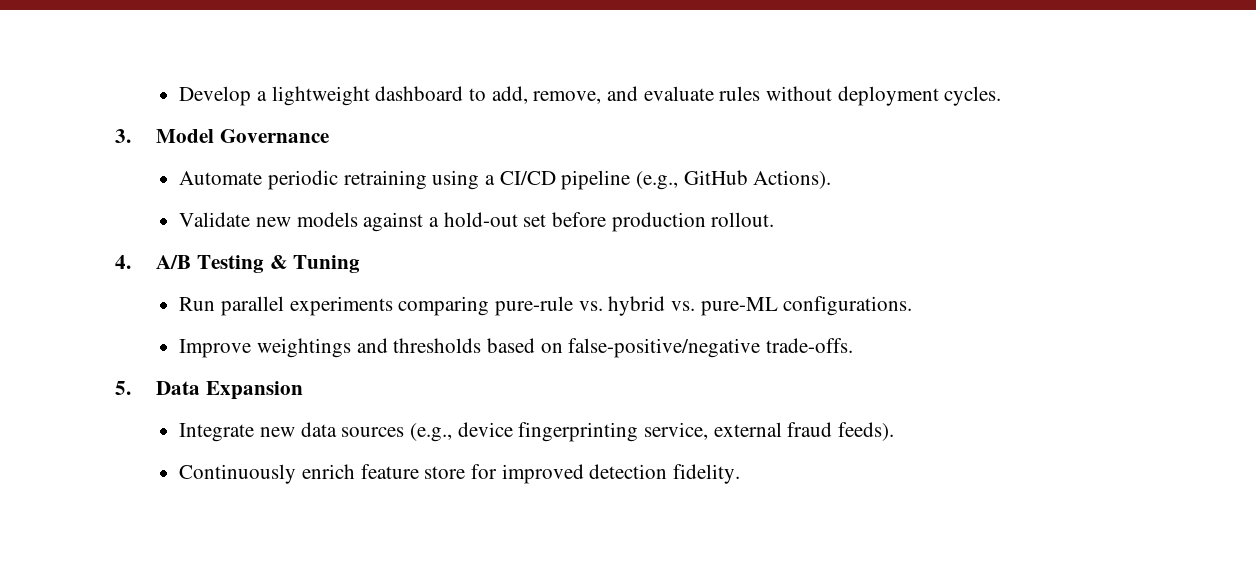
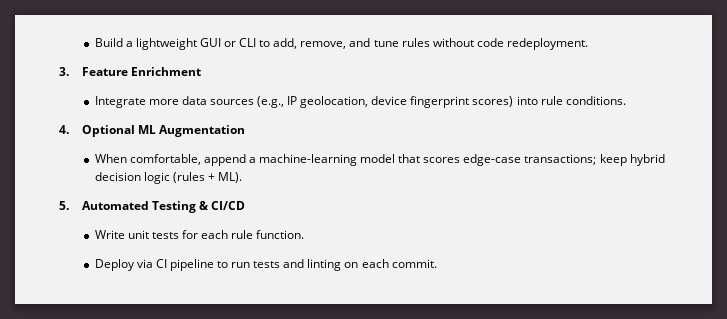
- Develop a lightweight dashboard to add, remove, and evaluate rules without deployment cycles.
+ Build a lightweight GUI or CLI to add, remove, and tune rules without code redeployment.
- 3. Model Governance
- Automate periodic retraining using a CI/CD pipeline (e.g., GitHub Actions).
- Validate new models against a hold-out set before production rollout.
- 4. A/B Testing & Tuning
- Run parallel experiments comparing pure-rule vs. hybrid vs. pure-ML configurations.
- Improve weightings and thresholds based on false-positive/negative trade-offs.
- 5. Data Expansion
+ 3. Feature Enrichment
- Integrate new data sources (e.g., device fingerprinting service, external fraud feeds).
- Continuously enrich feature store for improved detection fidelity.
+ Integrate more data sources (e.g., IP geolocation, device fingerprint scores) into rule conditions.
+ 4. Optional ML Augmentation
+ When comfortable, append a machine-learning model that scores edge-case transactions; keep hybrid decision logic (rules + ML).
+ 5. Automated Testing & CI/CD
+ Write unit tests for each rule function.
+ Deploy via CI pipeline to run tests and linting on each commit.

